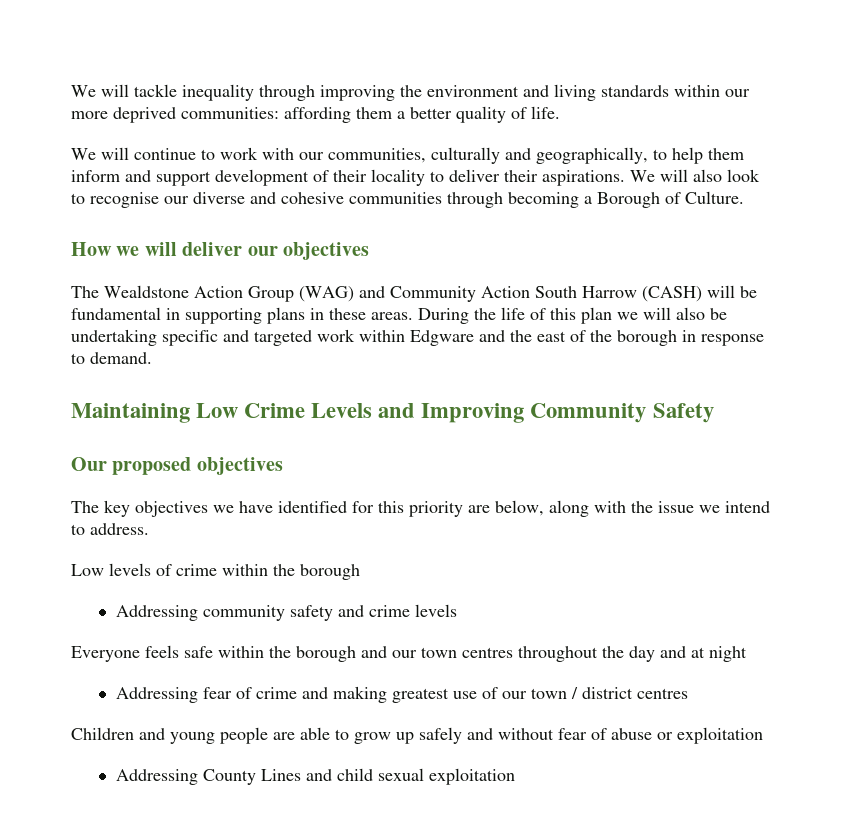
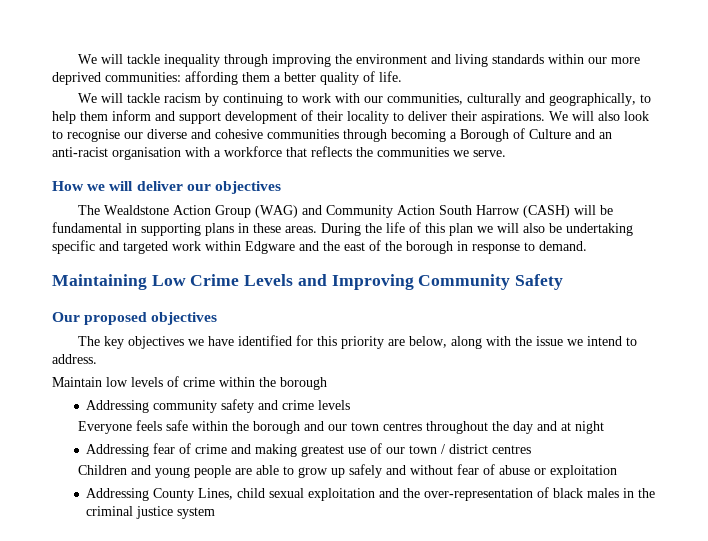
- We will continue to work with our communities, culturally and geographically, to help them inform and support development of their locality to deliver their aspirations.
+ We will tackle racism by continuing to work with our communities, culturally and geographically, to help them inform and support development of their locality to deliver their aspirations.
- We will also look to recognise our diverse and cohesive communities through becoming a Borough of Culture.
+ We will also look to recognise our diverse and cohesive communities through becoming a Borough of Culture and an anti-racist organisation with a workforce that reflects the communities we serve.
- Low levels of crime within the borough
+ Maintain low levels of crime within the borough
- Addressing County Lines and child sexual exploitation
+ Addressing County Lines, child sexual exploitation and the over-representation of black males in the criminal justice system

